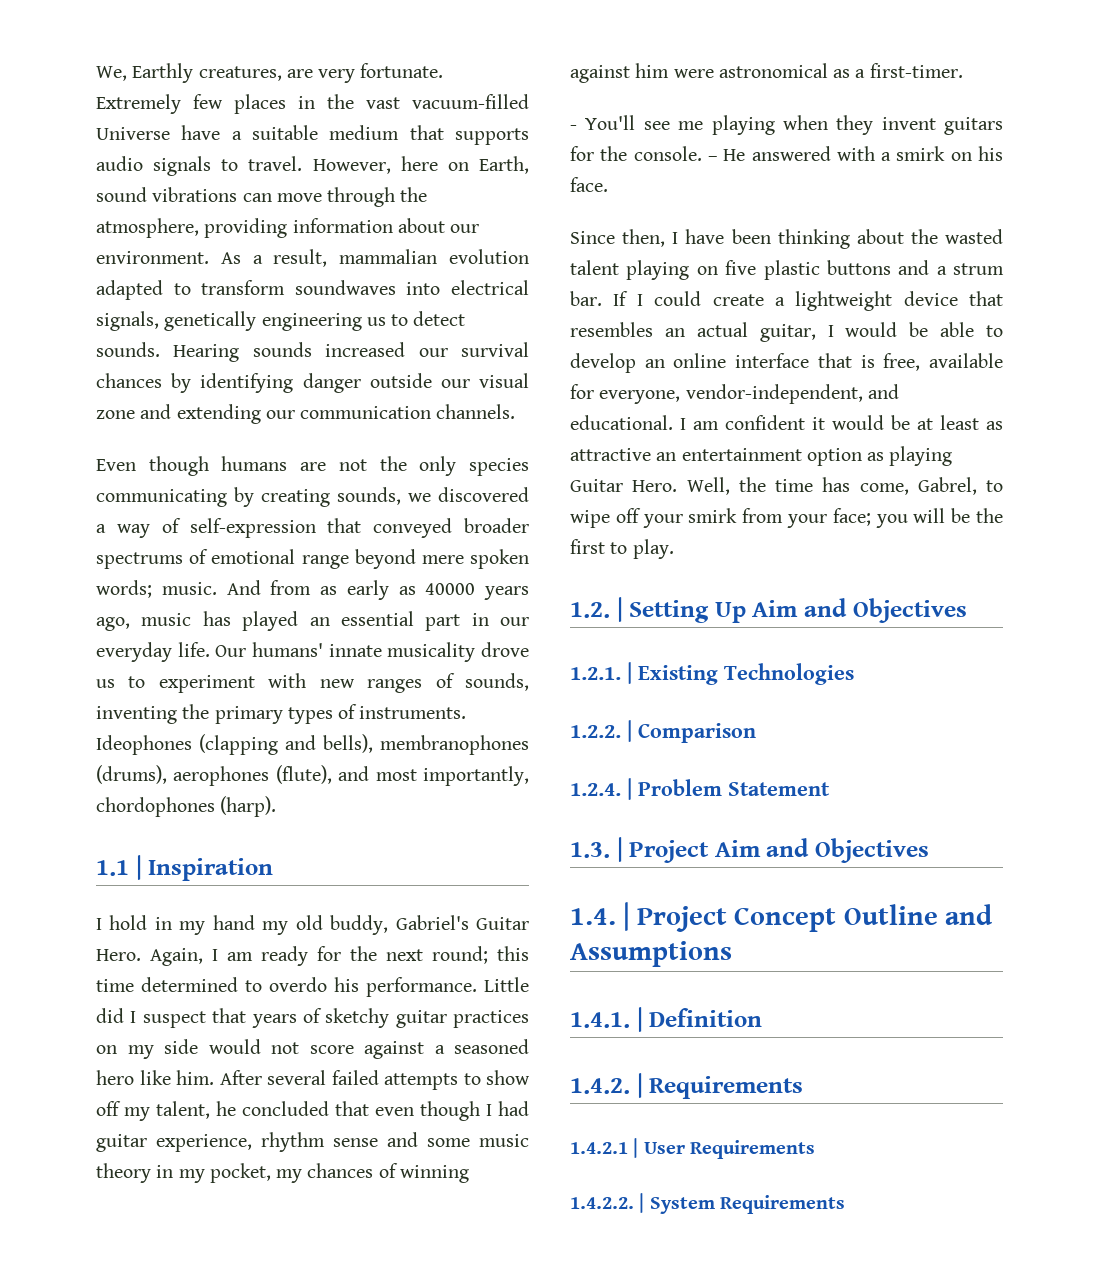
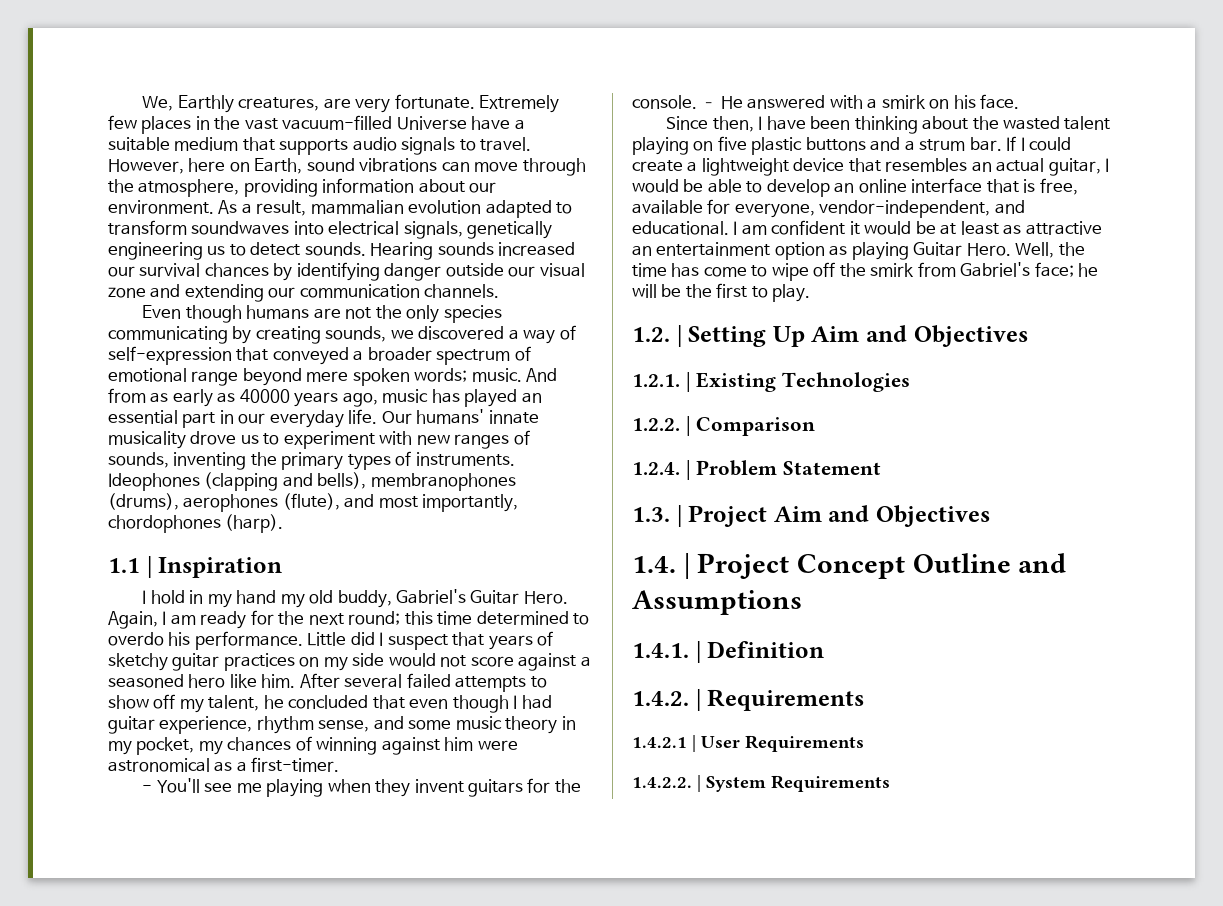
- Even though humans are not the only species communicating by creating sounds, we discovered a way of self-expression that conveyed broader spectrums of emotional range beyond mere spoken words; music.
+ Even though humans are not the only species communicating by creating sounds, we discovered a way of self-expression that conveyed a broader spectrum of emotional range beyond mere spoken words; music.
- After several failed attempts to show off my talent, he concluded that even though I had guitar experience, rhythm sense and some music theory in my pocket, my chances of winning against him were astronomical as a first-timer.
+ After several failed attempts to show off my talent, he concluded that even though I had guitar experience, rhythm sense, and some music theory in my pocket, my chances of winning against him were astronomical as a first-timer.
- Well, the time has come, Gabrel, to wipe off your smirk from your face; you will be the first to play.
+ Well, the time has come to wipe off the smirk from Gabriel's face; he will be the first to play.

